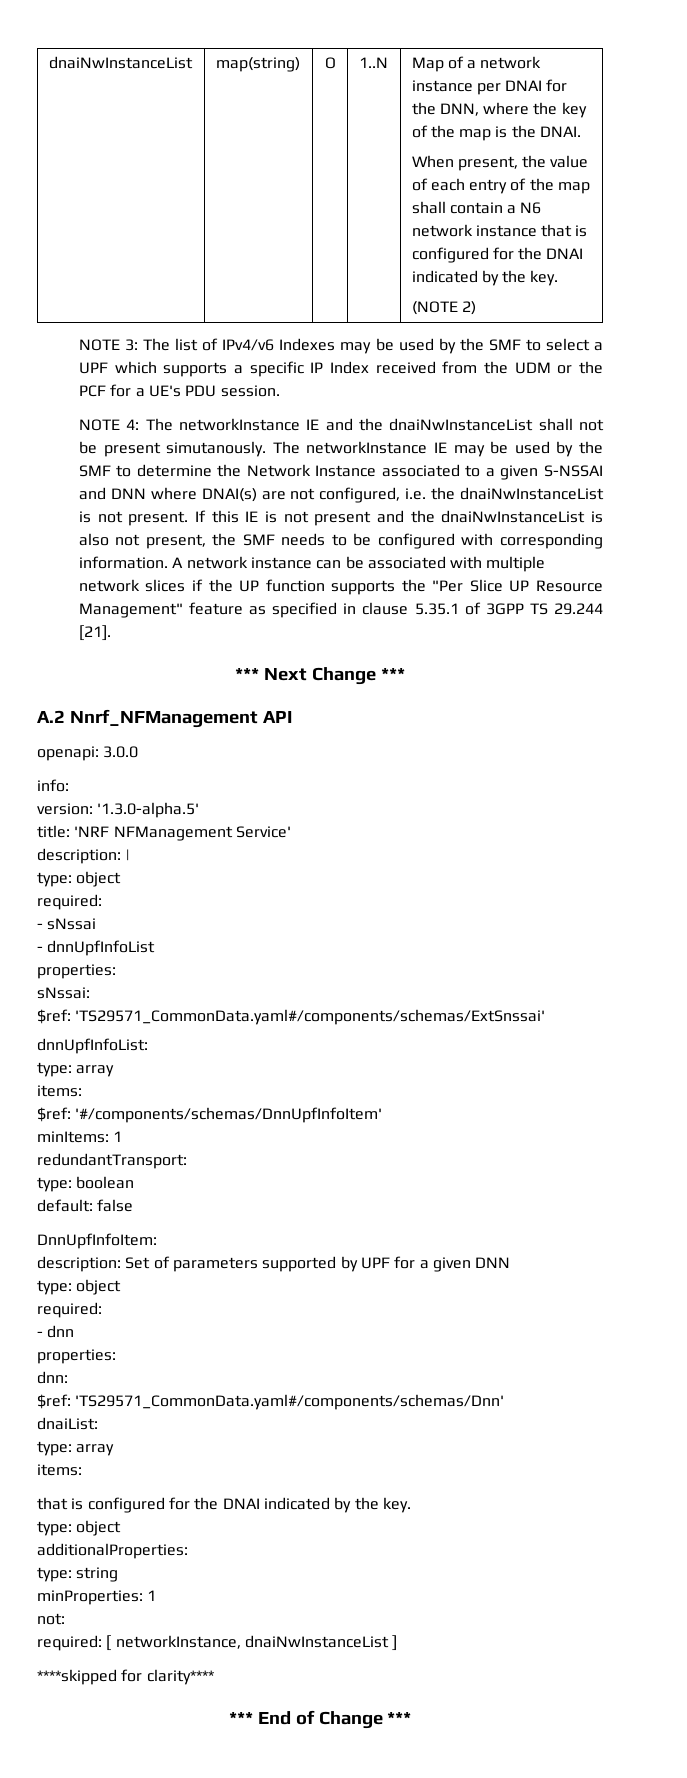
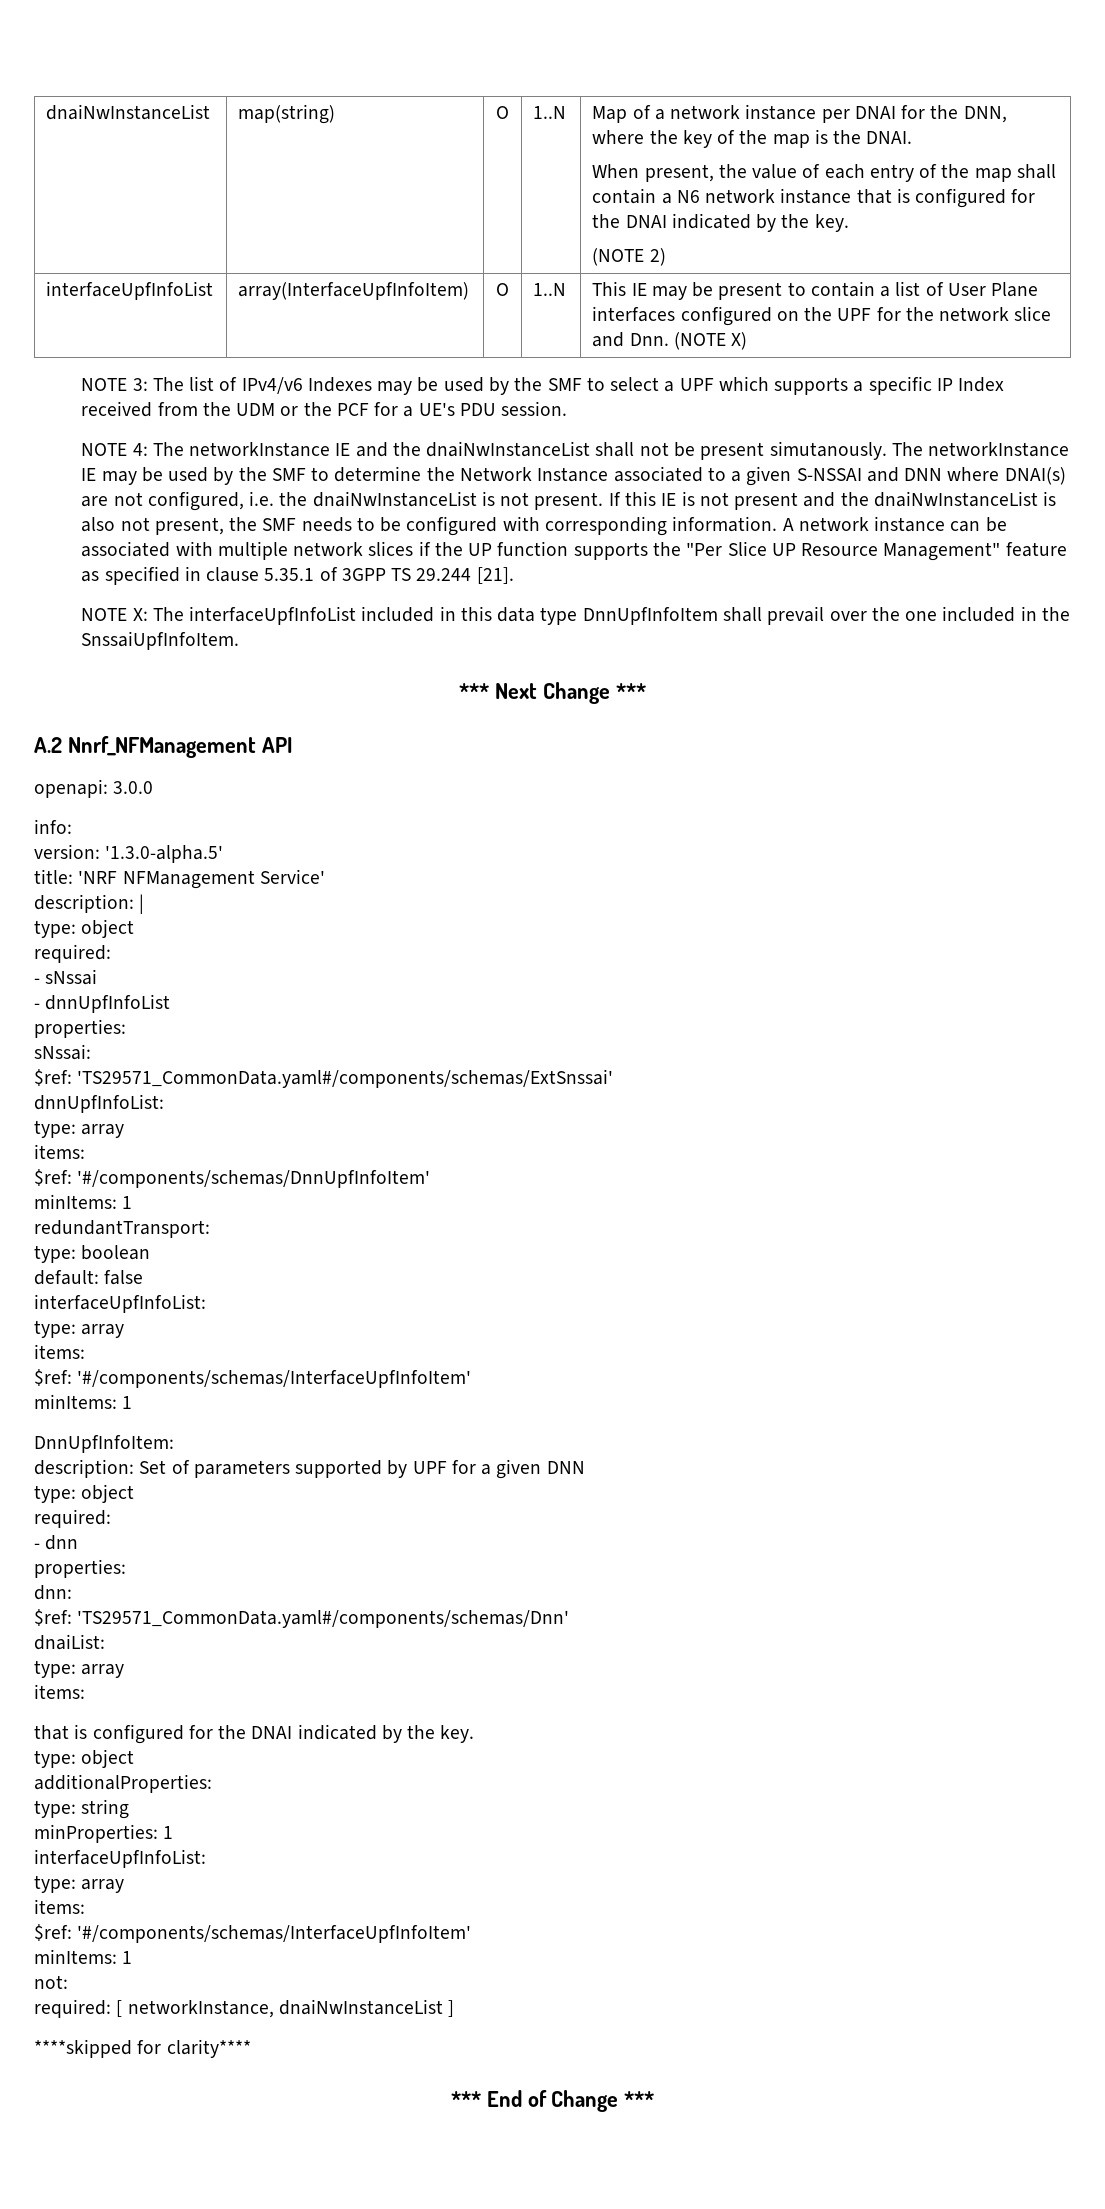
+ interfaceUpfInfoList | array(InterfaceUpfInfoItem) | O | 1..N | This IE may be present to contain a list of User Plane interfaces configured on the UPF for the network slice and Dnn. (NOTE X)
+ NOTE X: The interfaceUpfInfoList included in this data type DnnUpfInfoItem shall prevail over the one included in the SnssaiUpfInfoItem.
  default: false
+ interfaceUpfInfoList:
+ type: array
+ items:
+ $ref: '#/components/schemas/InterfaceUpfInfoItem'
+ minItems: 1
  minProperties: 1
+ interfaceUpfInfoList:
+ type: array
+ items:
+ $ref: '#/components/schemas/InterfaceUpfInfoItem'
+ minItems: 1

